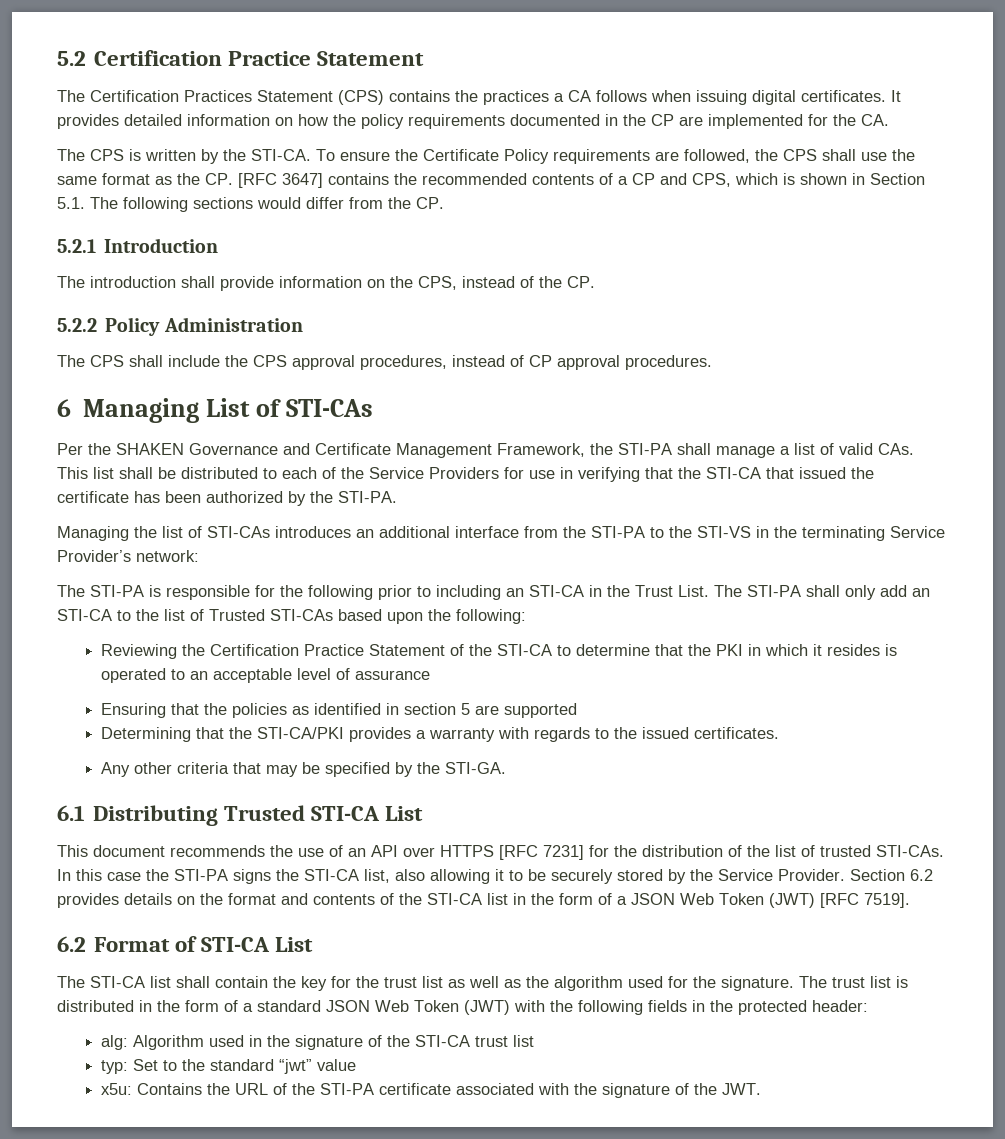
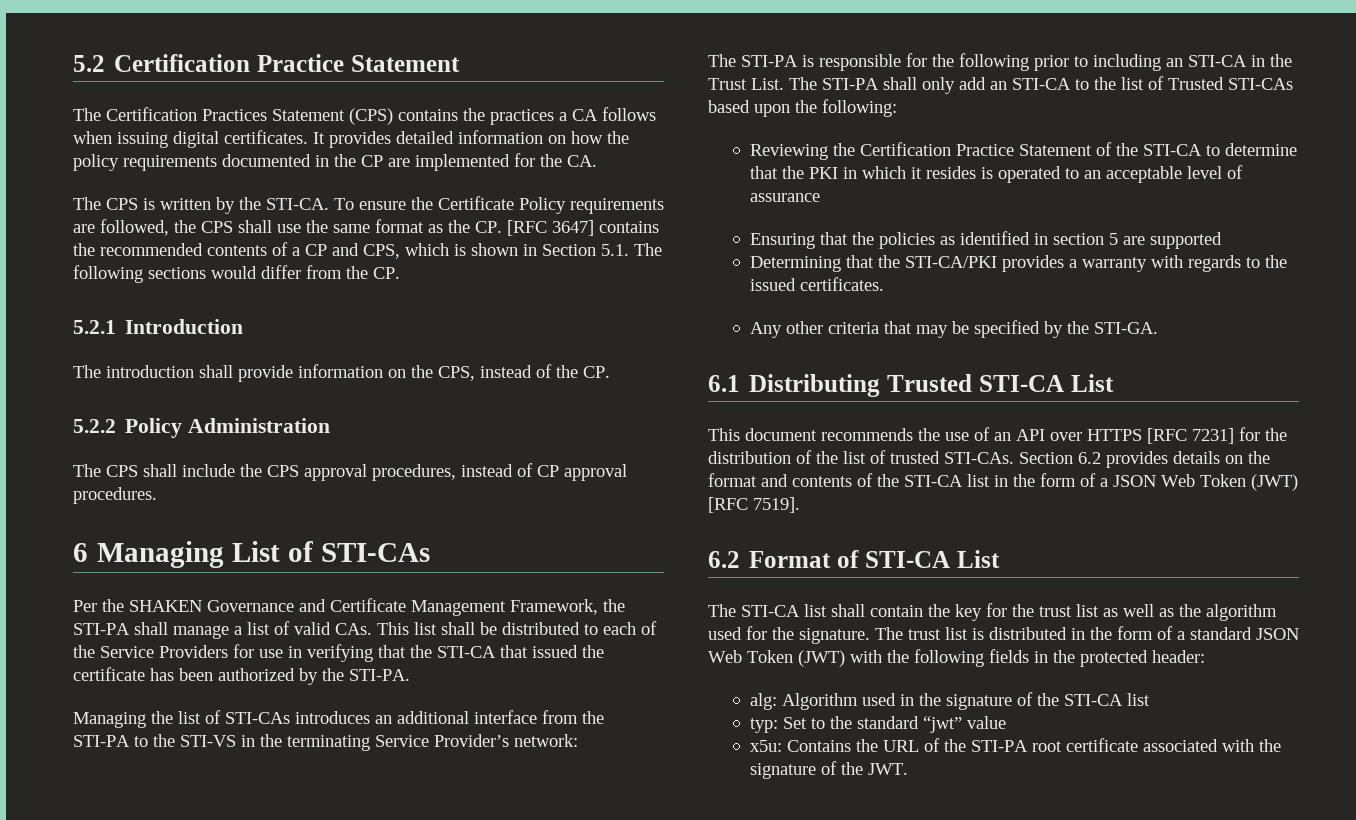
- In this case the STI-PA signs the STI-CA list, also allowing it to be securely stored by the Service Provider.
- alg: Algorithm used in the signature of the STI-CA trust list
+ alg: Algorithm used in the signature of the STI-CA list
- x5u: Contains the URL of the STI-PA certificate associated with the signature of the JWT.
+ x5u: Contains the URL of the STI-PA root certificate associated with the signature of the JWT.

